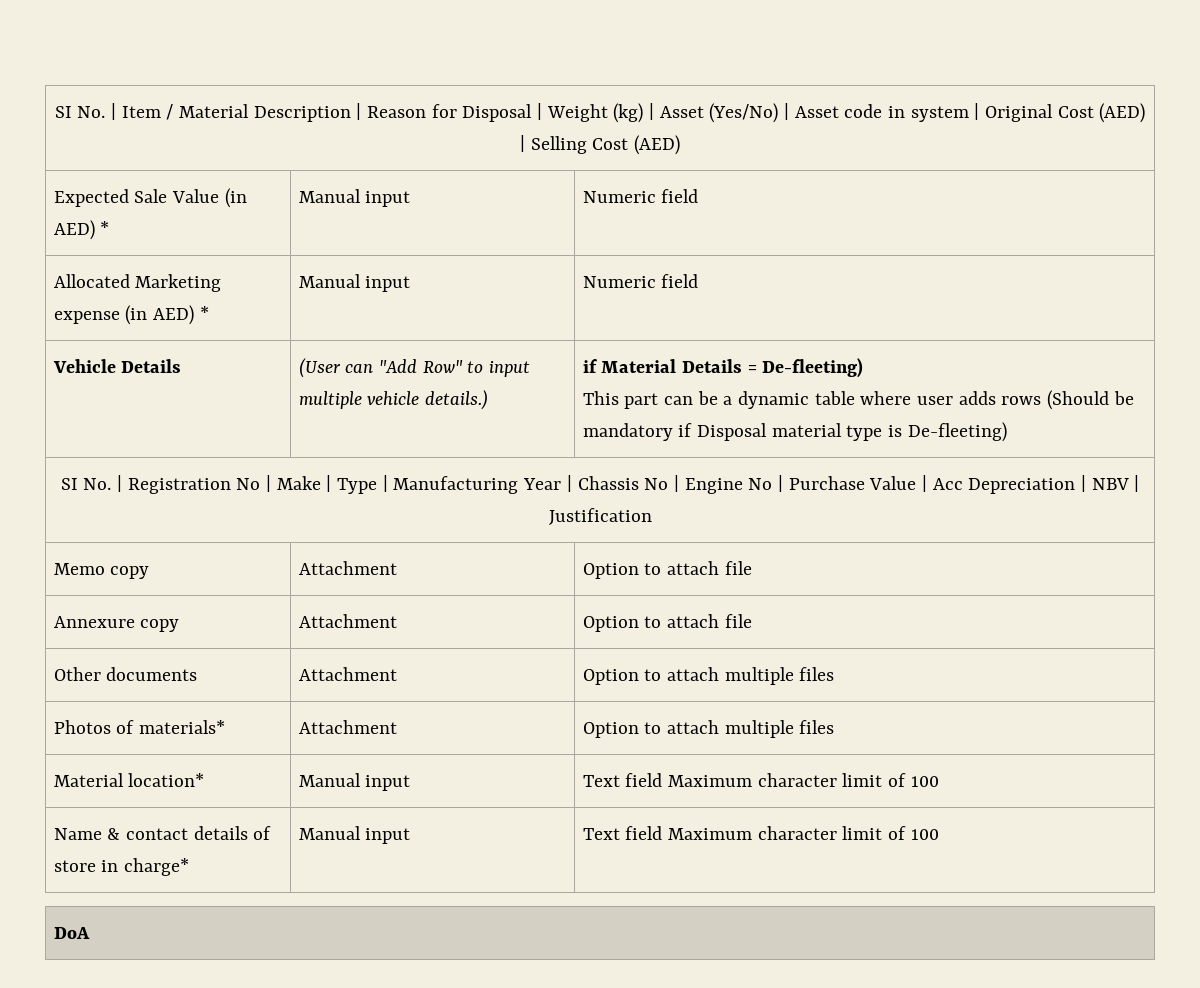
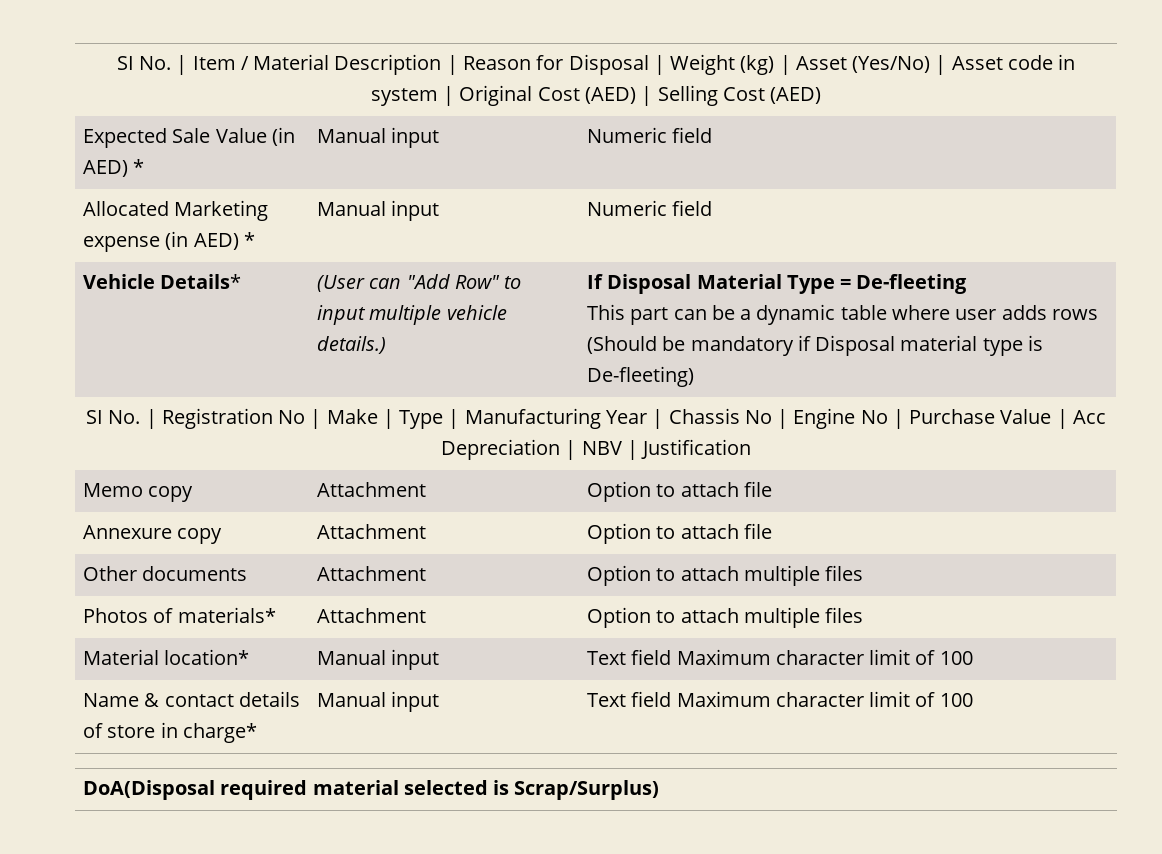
- Vehicle Details | (User can "Add Row" to input multiple vehicle details.) | if Material Details = De-fleeting)
+ Vehicle Details* | (User can "Add Row" to input multiple vehicle details.) | If Disposal Material Type = De-fleeting
- DoA
+ DoA(Disposal required material selected is Scrap/Surplus)

